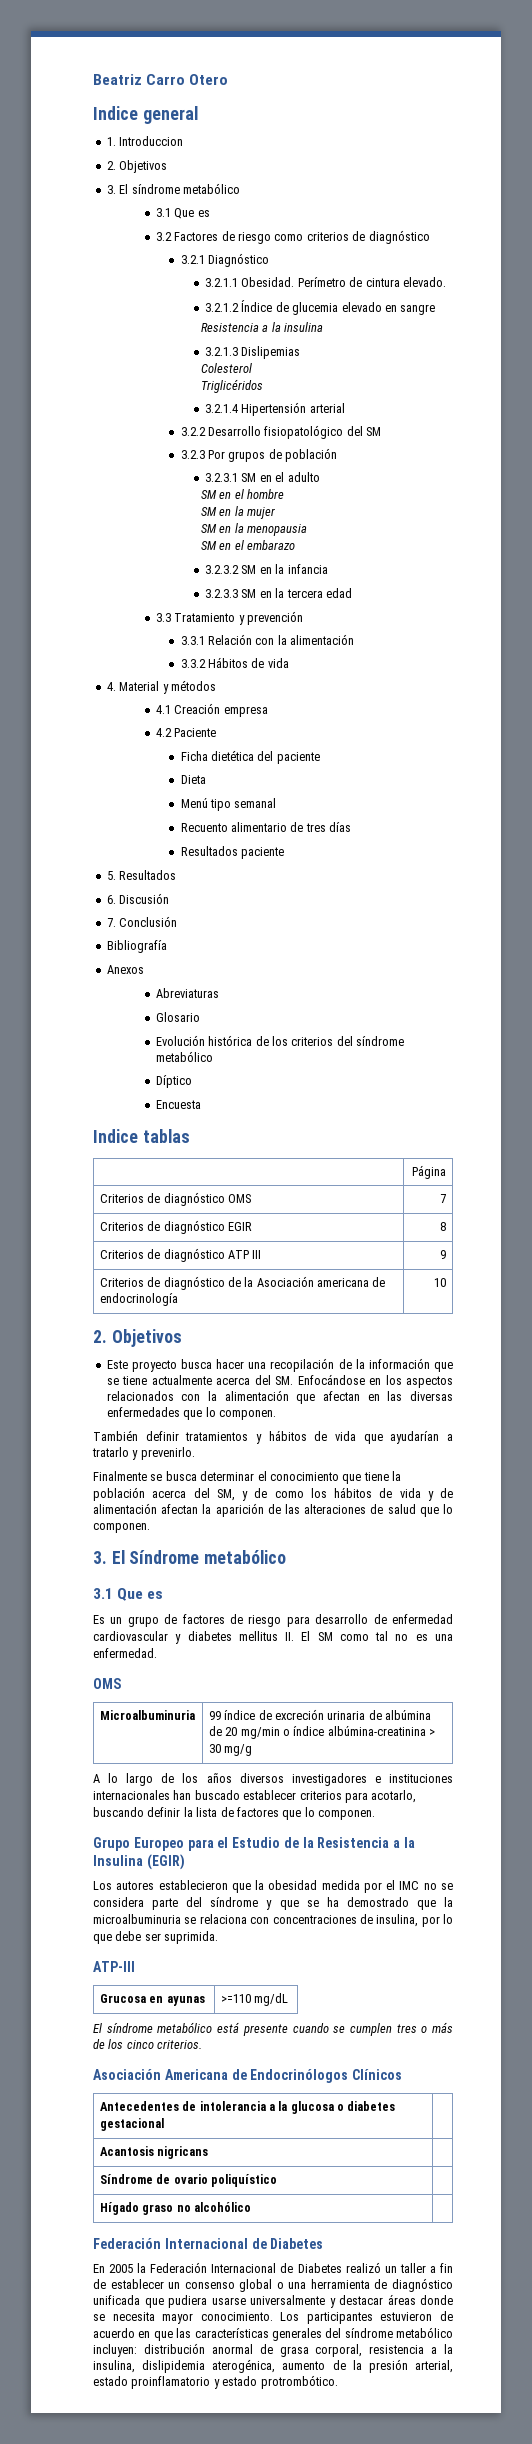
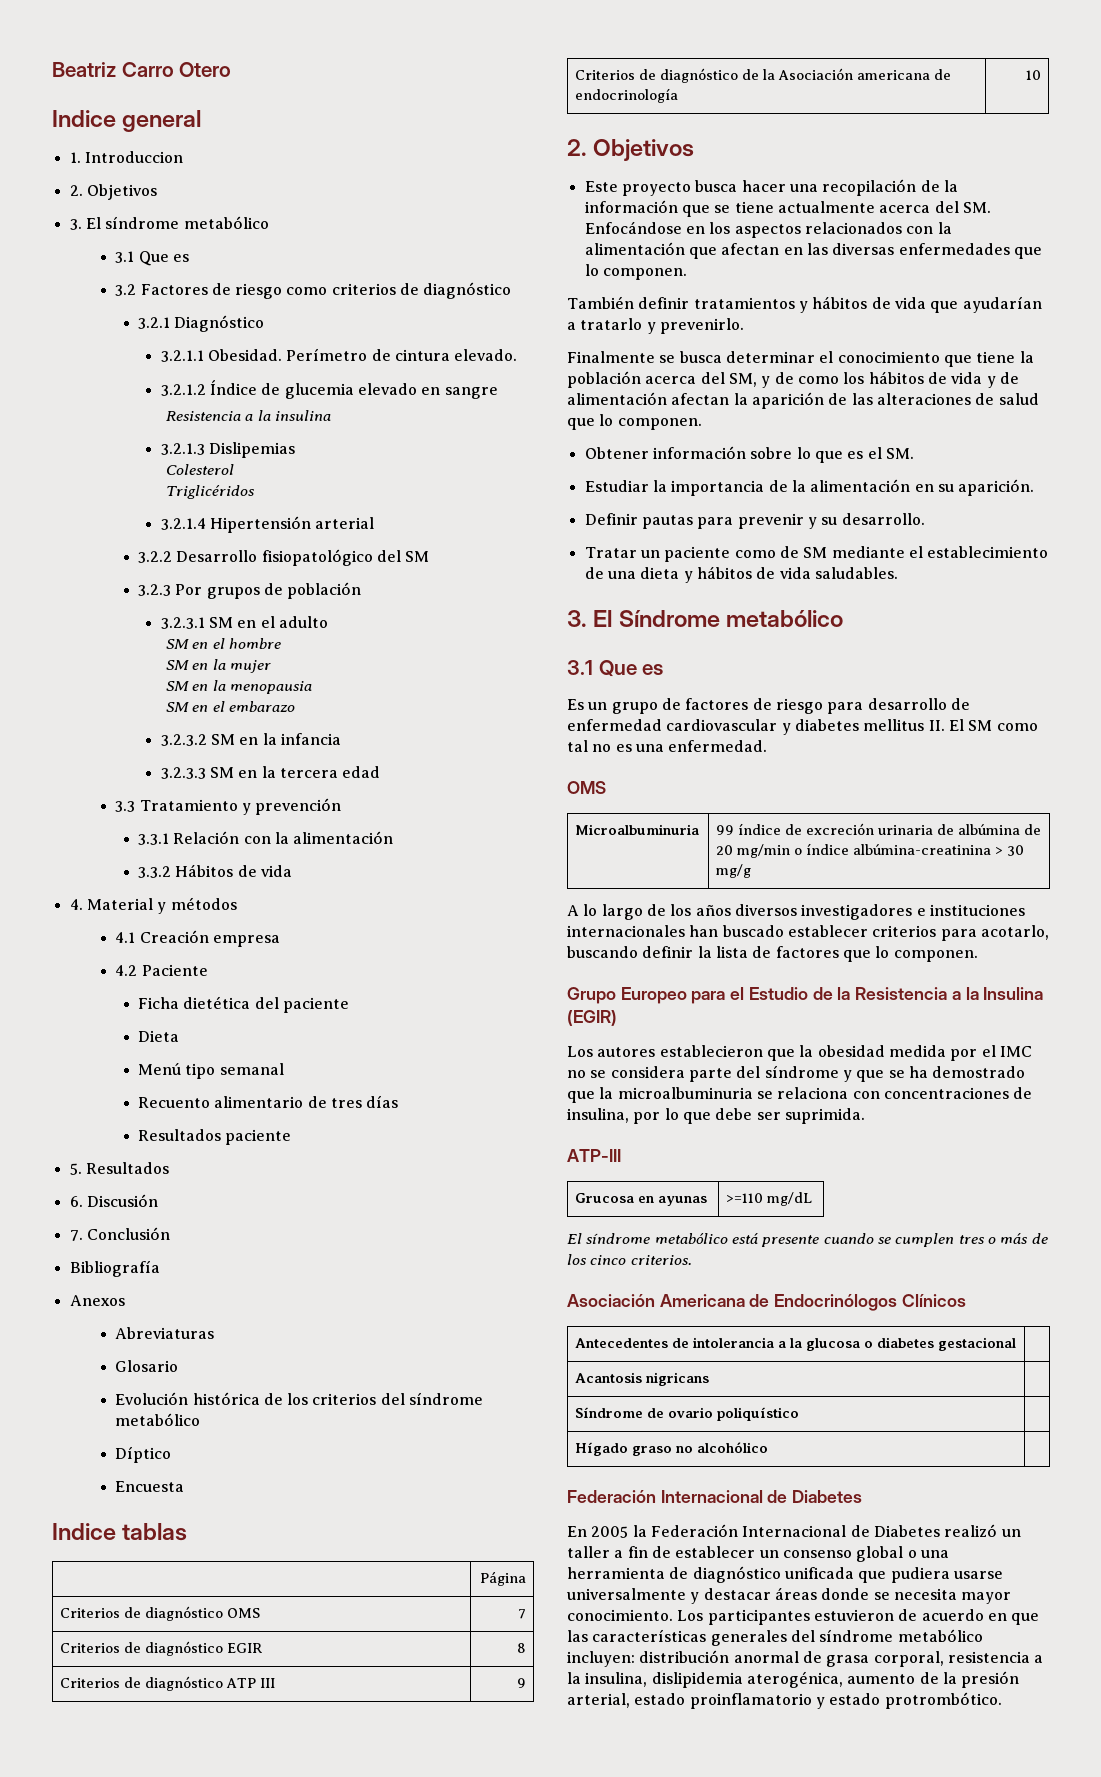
+ Obtener información sobre lo que es el SM.
+ Estudiar la importancia de la alimentación en su aparición.
+ Definir pautas para prevenir y su desarrollo.
+ Tratar un paciente como de SM mediante el establecimiento de una dieta y hábitos de vida saludables.

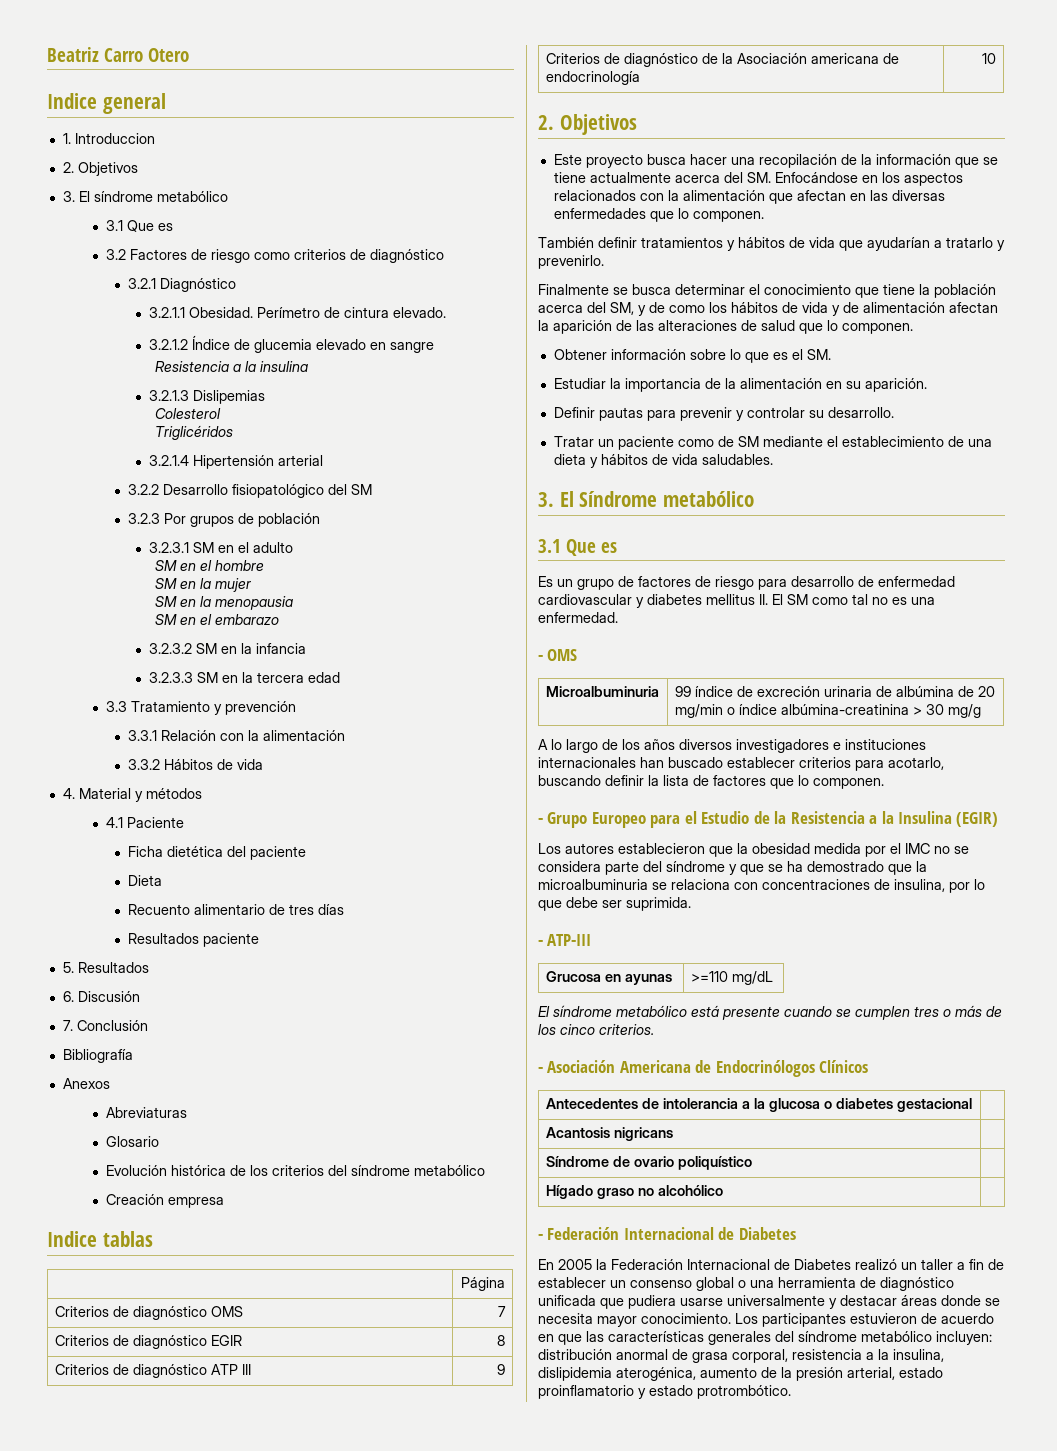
- 4.1 Creación empresa
- 4.2 Paciente
+ 4.1 Paciente
- Menú tipo semanal
- Díptico
- Encuesta
+ Creación empresa
- Definir pautas para prevenir y su desarrollo.
+ Definir pautas para prevenir y controlar su desarrollo.
  Es un grupo de factores de riesgo para desarrollo de enfermedad cardiovascular y diabetes mellitus II. El SM como tal no es una enfermedad.
- OMS
+ - OMS
- Grupo Europeo para el Estudio de la Resistencia a la Insulina (EGIR)
+ - Grupo Europeo para el Estudio de la Resistencia a la Insulina (EGIR)
- ATP-III
+ - ATP-III
- Asociación Americana de Endocrinólogos Clínicos
+ - Asociación Americana de Endocrinólogos Clínicos
  Hígado graso no alcohólico |
- Federación Internacional de Diabetes
+ - Federación Internacional de Diabetes

